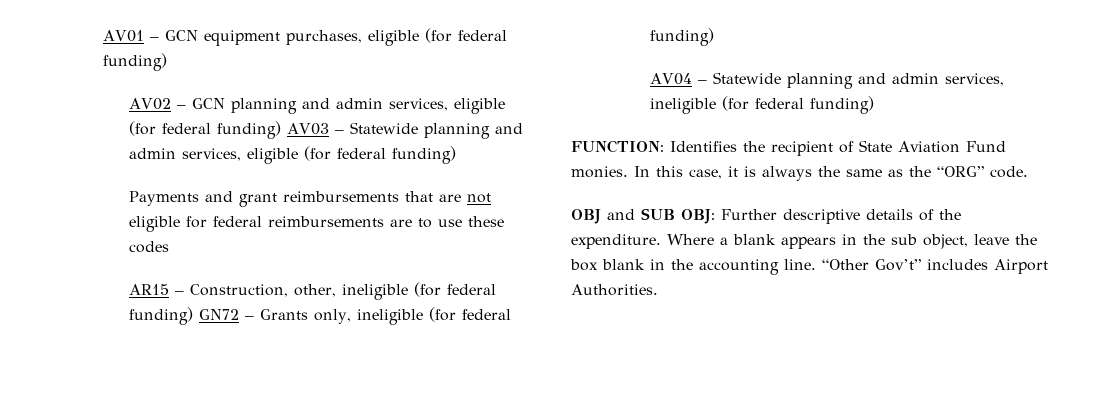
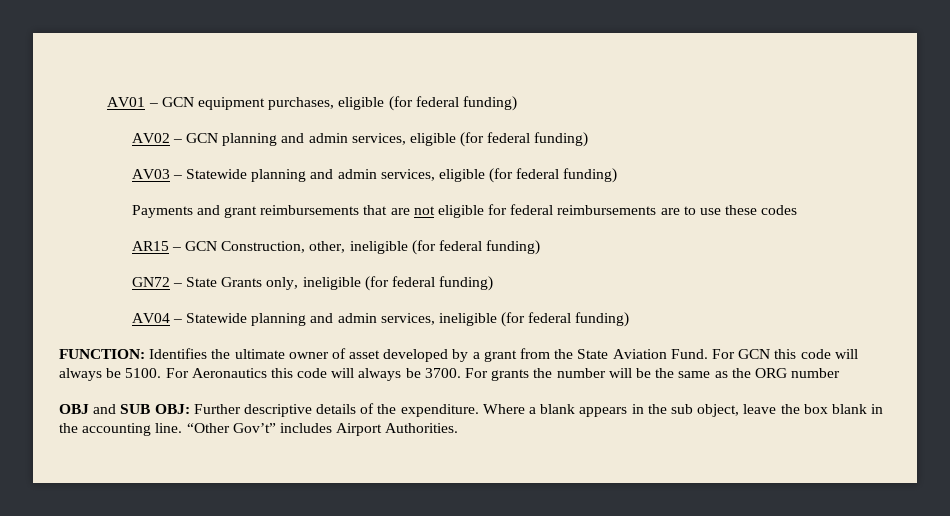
- AV02 – GCN planning and admin services, eligible (for federal funding) AV03 – Statewide planning and admin services, eligible (for federal funding)
+ AV02 – GCN planning and admin services, eligible (for federal funding)
+ AV03 – Statewide planning and admin services, eligible (for federal funding)
- AR15 – Construction, other, ineligible (for federal funding) GN72 – Grants only, ineligible (for federal funding)
+ AR15 – GCN Construction, other, ineligible (for federal funding)
+ GN72 – State Grants only, ineligible (for federal funding)
- FUNCTION: Identifies the recipient of State Aviation Fund monies. In this case, it is always the same as the “ORG” code.
+ FUNCTION: Identifies the ultimate owner of asset developed by a grant from the State Aviation Fund. For GCN this code will always be 5100. For Aeronautics this code will always be 3700. For grants the number will be the same as the ORG number

